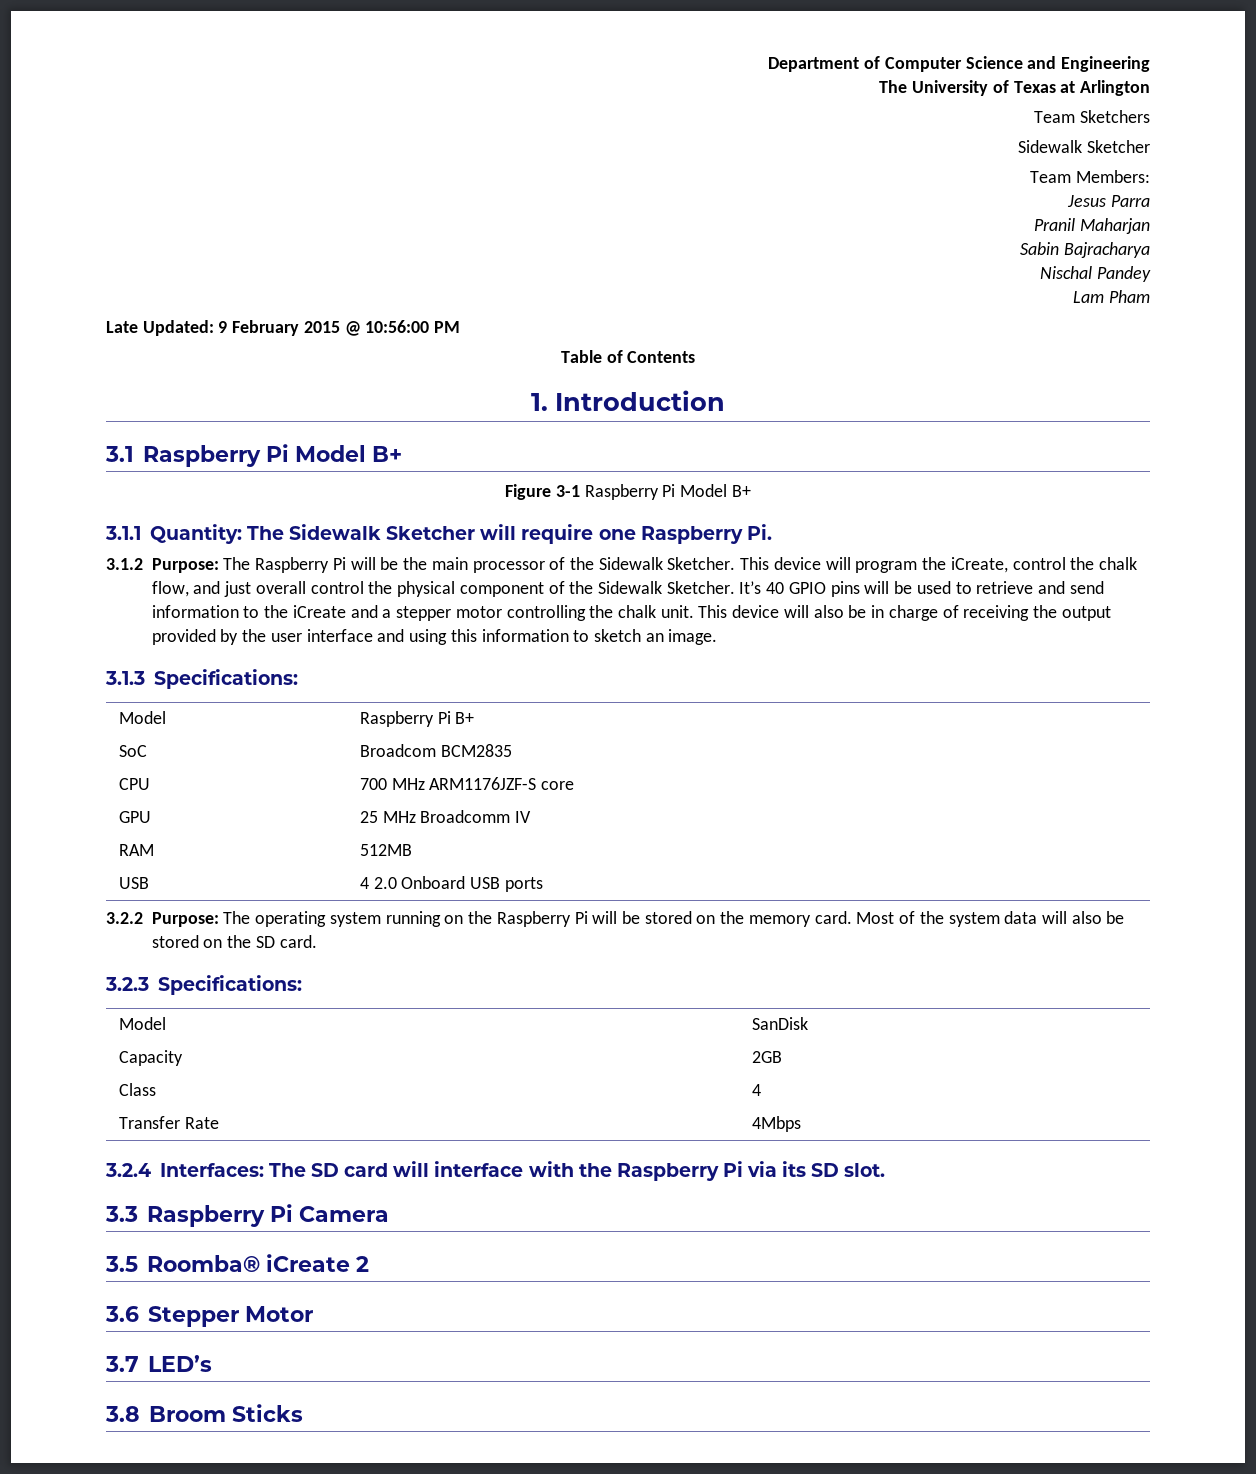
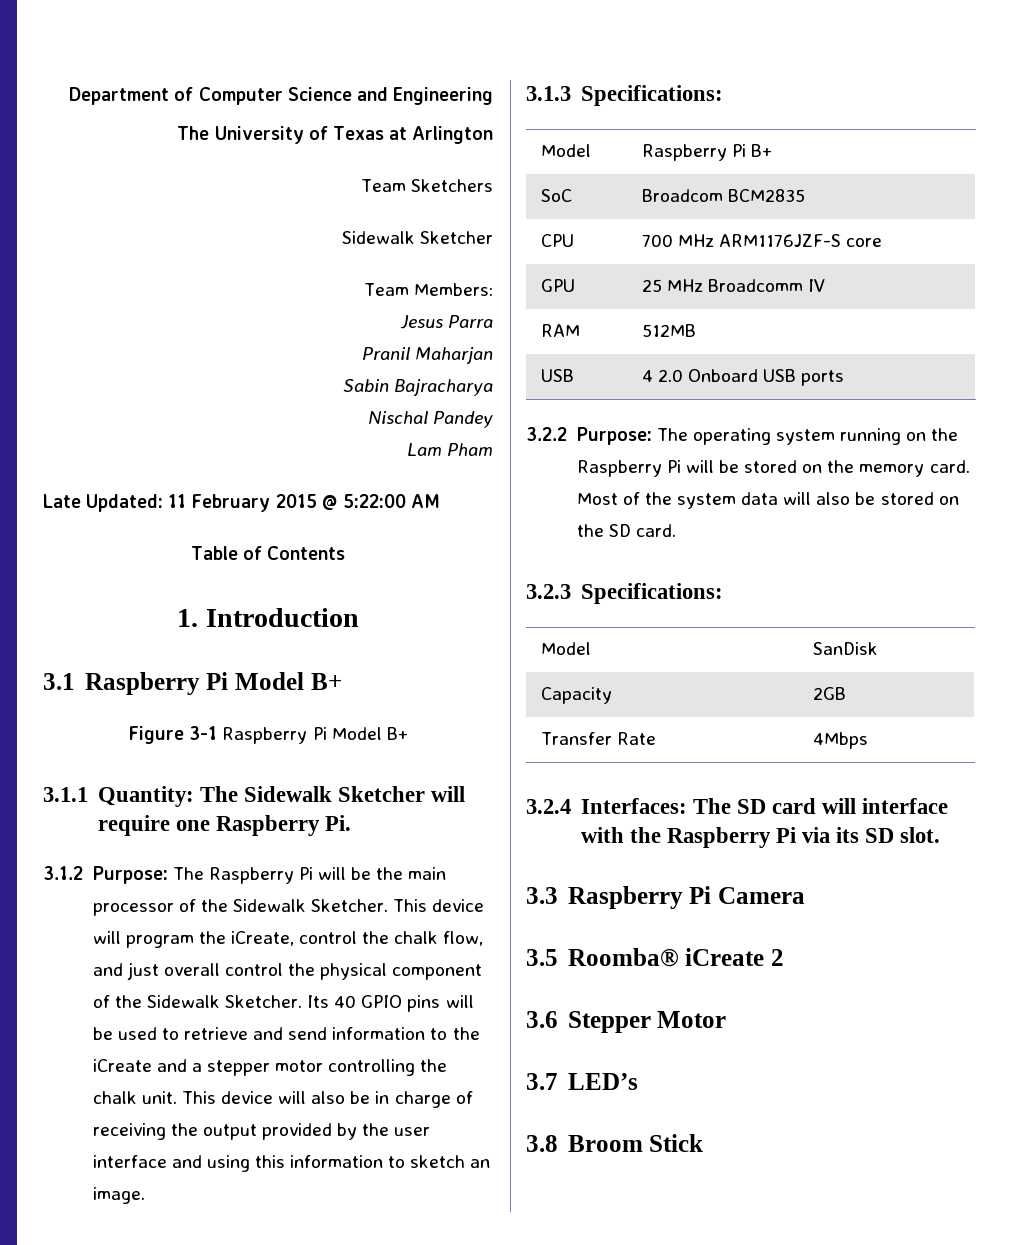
- Late Updated: 9 February 2015 @ 10:56:00 PM
+ Late Updated: 11 February 2015 @ 5:22:00 AM
- It’s 40 GPIO pins will be used to retrieve and send information to the iCreate and a stepper motor controlling the chalk unit.
+ Its 40 GPIO pins will be used to retrieve and send information to the iCreate and a stepper motor controlling the chalk unit.
- Class | 4
- 3.8 Broom Sticks
+ 3.8 Broom Stick

